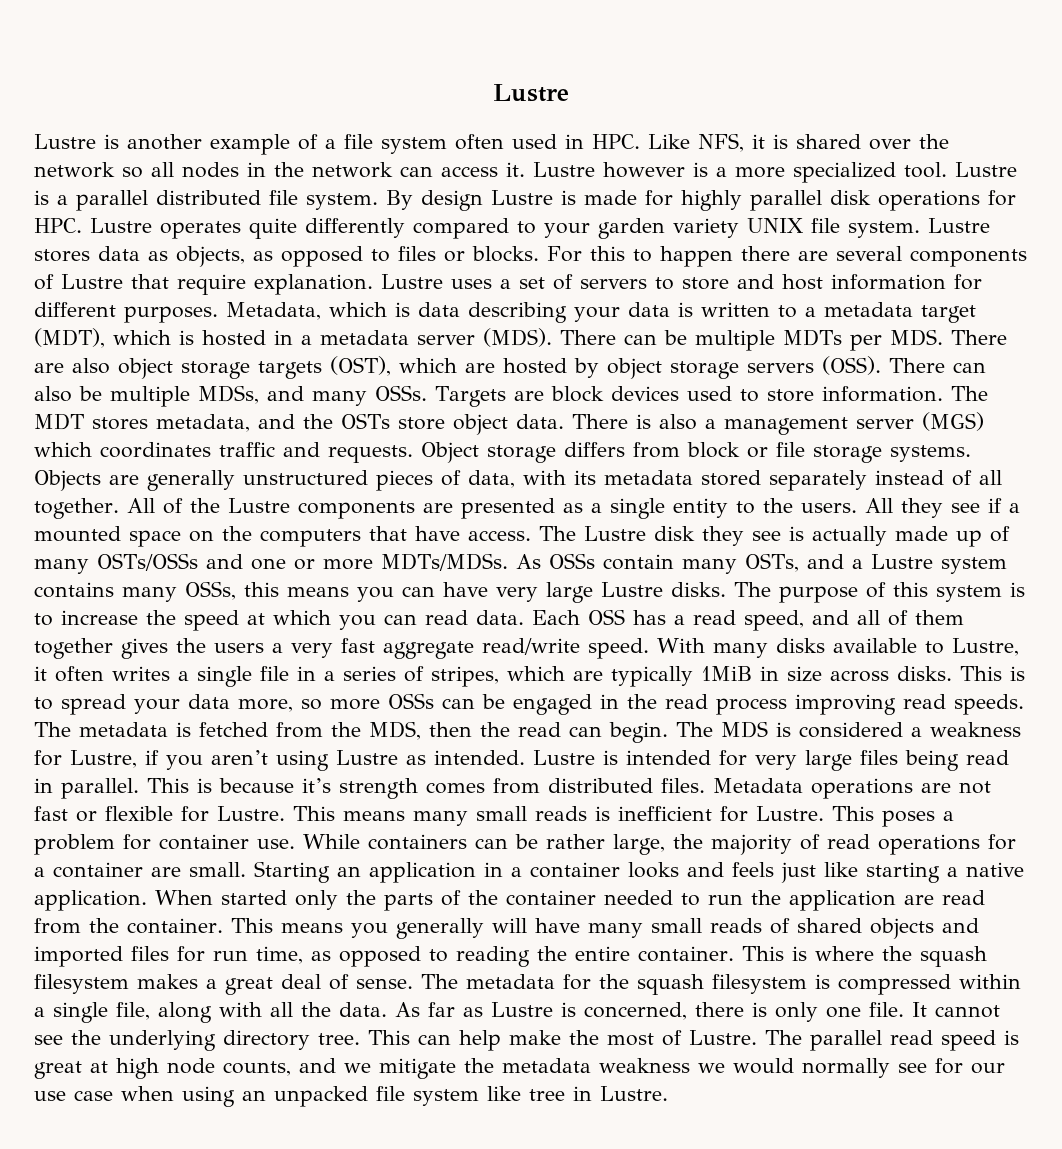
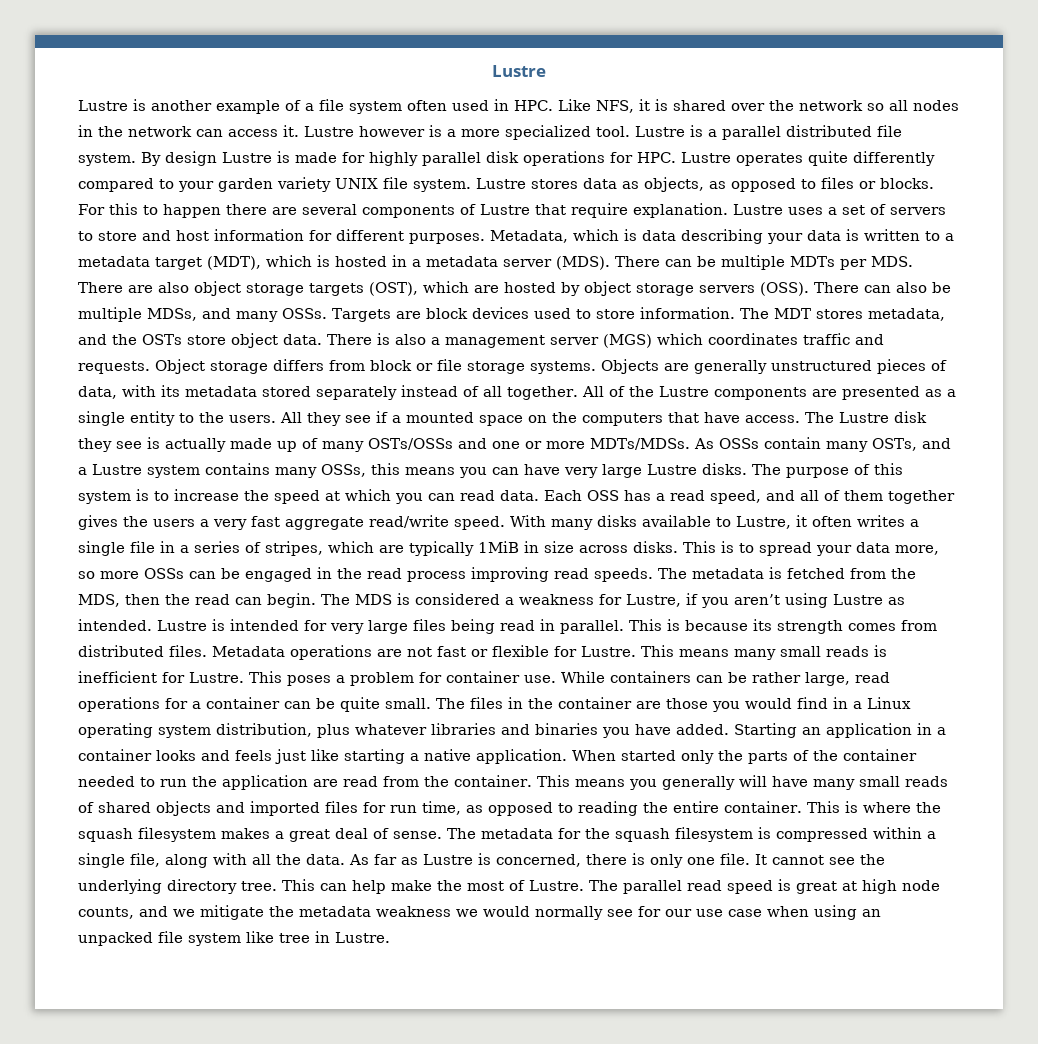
- This is because it’s strength comes from distributed files.
+ This is because its strength comes from distributed files.
- While containers can be rather large, the majority of read operations for a container are small.
+ While containers can be rather large, read operations for a container can be quite small. The files in the container are those you would find in a Linux operating system distribution, plus whatever libraries and binaries you have added.

